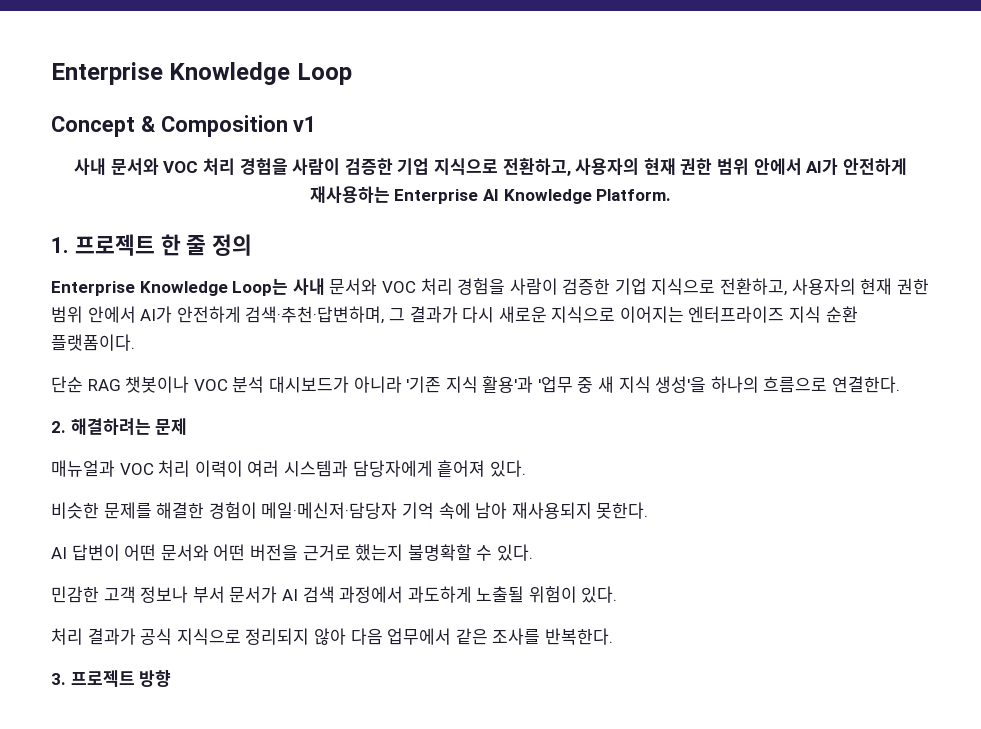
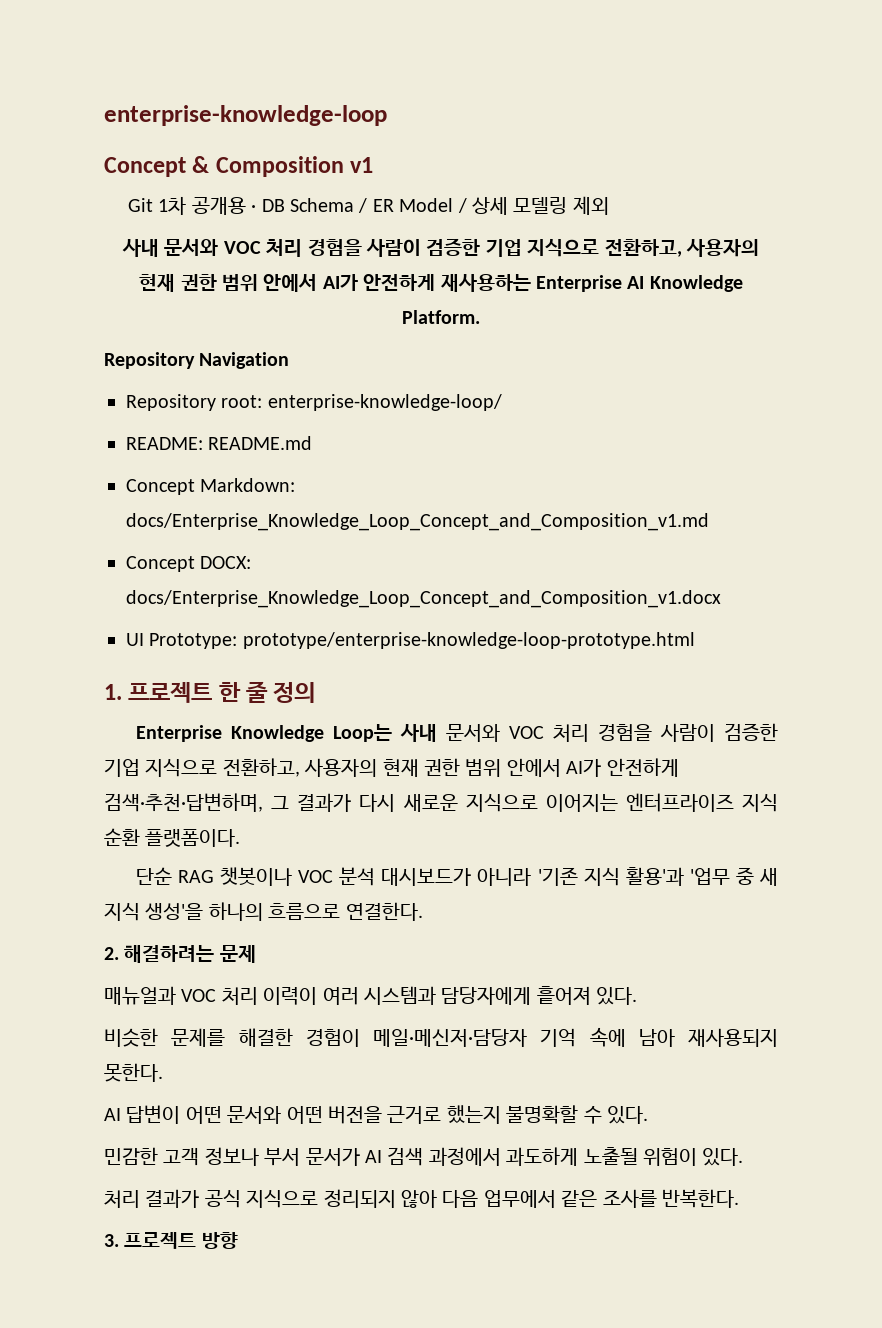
- Enterprise Knowledge Loop
+ enterprise-knowledge-loop
+ Git 1차 공개용 · DB Schema / ER Model / 상세 모델링 제외
+ Repository Navigation
+ Repository root: enterprise-knowledge-loop/
+ README: README.md
+ Concept Markdown: docs/Enterprise_Knowledge_Loop_Concept_and_Composition_v1.md
+ Concept DOCX: docs/Enterprise_Knowledge_Loop_Concept_and_Composition_v1.docx
+ UI Prototype: prototype/enterprise-knowledge-loop-prototype.html

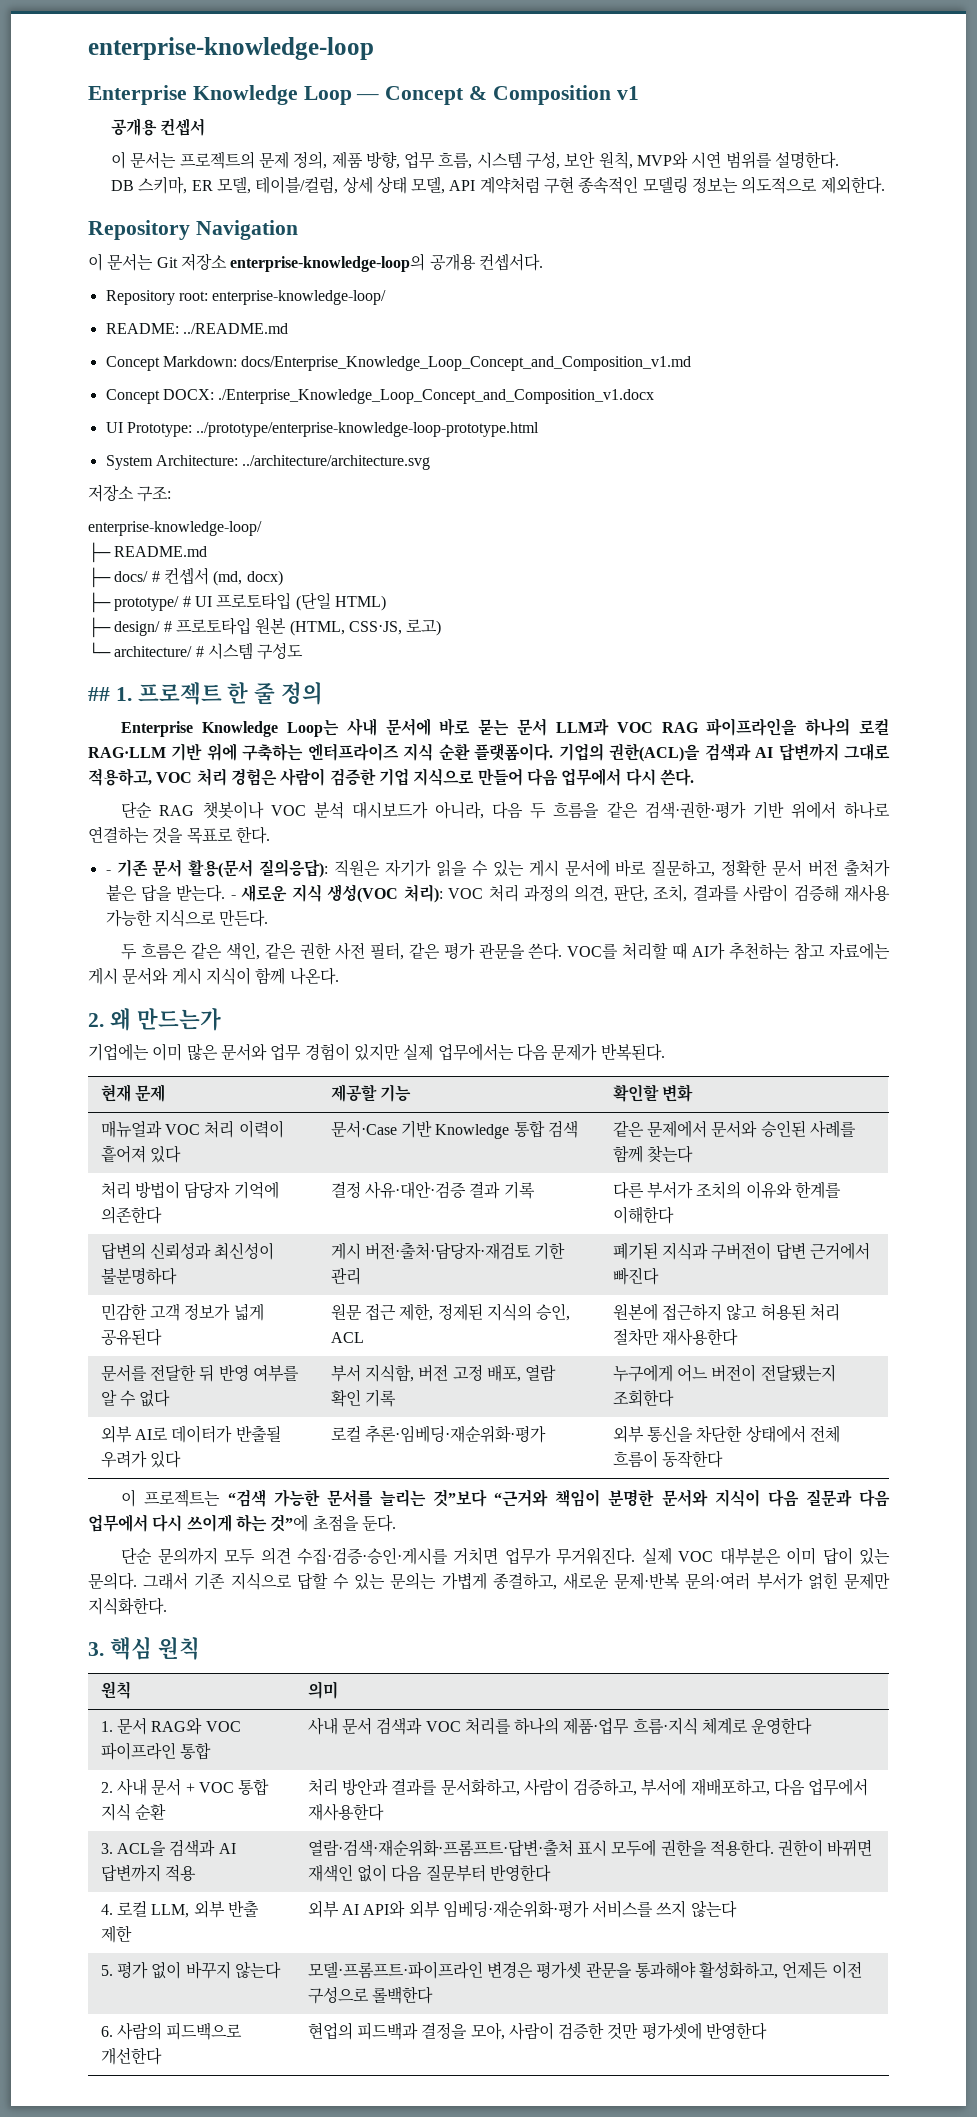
- Concept & Composition v1
+ Enterprise Knowledge Loop — Concept & Composition v1
- Git 1차 공개용 · DB Schema / ER Model / 상세 모델링 제외
- 사내 문서와 VOC 처리 경험을 사람이 검증한 기업 지식으로 전환하고, 사용자의 현재 권한 범위 안에서 AI가 안전하게 재사용하는 Enterprise AI Knowledge Platform.
+ 공개용 컨셉서
+ 이 문서는 프로젝트의 문제 정의, 제품 방향, 업무 흐름, 시스템 구성, 보안 원칙, MVP와 시연 범위를 설명한다.
+ DB 스키마, ER 모델, 테이블/컬럼, 상세 상태 모델, API 계약처럼 구현 종속적인 모델링 정보는 의도적으로 제외한다.
  Repository Navigation
+ 이 문서는 Git 저장소 enterprise-knowledge-loop의 공개용 컨셉서다.
- README: README.md
+ README: ../README.md
- Concept DOCX: docs/Enterprise_Knowledge_Loop_Concept_and_Composition_v1.docx
+ Concept DOCX: ./Enterprise_Knowledge_Loop_Concept_and_Composition_v1.docx
- UI Prototype: prototype/enterprise-knowledge-loop-prototype.html
- 1. 프로젝트 한 줄 정의
+ UI Prototype: ../prototype/enterprise-knowledge-loop-prototype.html
+ System Architecture: ../architecture/architecture.svg
+ 저장소 구조:
+ enterprise-knowledge-loop/
+ ├─ README.md
+ ├─ docs/ # 컨셉서 (md, docx)
+ ├─ prototype/ # UI 프로토타입 (단일 HTML)
+ ├─ design/ # 프로토타입 원본 (HTML, CSS·JS, 로고)
+ └─ architecture/ # 시스템 구성도
+ ## 1. 프로젝트 한 줄 정의
- Enterprise Knowledge Loop는 사내 문서와 VOC 처리 경험을 사람이 검증한 기업 지식으로 전환하고, 사용자의 현재 권한 범위 안에서 AI가 안전하게 검색·추천·답변하며, 그 결과가 다시 새로운 지식으로 이어지는 엔터프라이즈 지식 순환 플랫폼이다.
+ Enterprise Knowledge Loop는 사내 문서에 바로 묻는 문서 LLM과 VOC RAG 파이프라인을 하나의 로컬 RAG·LLM 기반 위에 구축하는 엔터프라이즈 지식 순환 플랫폼이다. 기업의 권한(ACL)을 검색과 AI 답변까지 그대로 적용하고, VOC 처리 경험은 사람이 검증한 기업 지식으로 만들어 다음 업무에서 다시 쓴다.
- 단순 RAG 챗봇이나 VOC 분석 대시보드가 아니라 '기존 지식 활용'과 '업무 중 새 지식 생성'을 하나의 흐름으로 연결한다.
- 2. 해결하려는 문제
- 매뉴얼과 VOC 처리 이력이 여러 시스템과 담당자에게 흩어져 있다.
- 비슷한 문제를 해결한 경험이 메일·메신저·담당자 기억 속에 남아 재사용되지 못한다.
- AI 답변이 어떤 문서와 어떤 버전을 근거로 했는지 불명확할 수 있다.
- 민감한 고객 정보나 부서 문서가 AI 검색 과정에서 과도하게 노출될 위험이 있다.
- 처리 결과가 공식 지식으로 정리되지 않아 다음 업무에서 같은 조사를 반복한다.
- 3. 프로젝트 방향
+ 단순 RAG 챗봇이나 VOC 분석 대시보드가 아니라, 다음 두 흐름을 같은 검색·권한·평가 기반 위에서 하나로 연결하는 것을 목표로 한다.
+ - 기존 문서 활용(문서 질의응답): 직원은 자기가 읽을 수 있는 게시 문서에 바로 질문하고, 정확한 문서 버전 출처가 붙은 답을 받는다. - 새로운 지식 생성(VOC 처리): VOC 처리 과정의 의견, 판단, 조치, 결과를 사람이 검증해 재사용 가능한 지식으로 만든다.
+ 두 흐름은 같은 색인, 같은 권한 사전 필터, 같은 평가 관문을 쓴다. VOC를 처리할 때 AI가 추천하는 참고 자료에는 게시 문서와 게시 지식이 함께 나온다.
+ 2. 왜 만드는가
+ 기업에는 이미 많은 문서와 업무 경험이 있지만 실제 업무에서는 다음 문제가 반복된다.
+ 현재 문제 | 제공할 기능 | 확인할 변화
+ 매뉴얼과 VOC 처리 이력이 흩어져 있다 | 문서·Case 기반 Knowledge 통합 검색 | 같은 문제에서 문서와 승인된 사례를 함께 찾는다
+ 처리 방법이 담당자 기억에 의존한다 | 결정 사유·대안·검증 결과 기록 | 다른 부서가 조치의 이유와 한계를 이해한다
+ 답변의 신뢰성과 최신성이 불분명하다 | 게시 버전·출처·담당자·재검토 기한 관리 | 폐기된 지식과 구버전이 답변 근거에서 빠진다
+ 민감한 고객 정보가 넓게 공유된다 | 원문 접근 제한, 정제된 지식의 승인, ACL | 원본에 접근하지 않고 허용된 처리 절차만 재사용한다
+ 문서를 전달한 뒤 반영 여부를 알 수 없다 | 부서 지식함, 버전 고정 배포, 열람 확인 기록 | 누구에게 어느 버전이 전달됐는지 조회한다
+ 외부 AI로 데이터가 반출될 우려가 있다 | 로컬 추론·임베딩·재순위화·평가 | 외부 통신을 차단한 상태에서 전체 흐름이 동작한다
+ 이 프로젝트는 “검색 가능한 문서를 늘리는 것”보다 “근거와 책임이 분명한 문서와 지식이 다음 질문과 다음 업무에서 다시 쓰이게 하는 것”에 초점을 둔다.
+ 단순 문의까지 모두 의견 수집·검증·승인·게시를 거치면 업무가 무거워진다. 실제 VOC 대부분은 이미 답이 있는 문의다. 그래서 기존 지식으로 답할 수 있는 문의는 가볍게 종결하고, 새로운 문제·반복 문의·여러 부서가 얽힌 문제만 지식화한다.
+ 3. 핵심 원칙
+ 원칙 | 의미
+ 1. 문서 RAG와 VOC 파이프라인 통합 | 사내 문서 검색과 VOC 처리를 하나의 제품·업무 흐름·지식 체계로 운영한다
+ 2. 사내 문서 + VOC 통합 지식 순환 | 처리 방안과 결과를 문서화하고, 사람이 검증하고, 부서에 재배포하고, 다음 업무에서 재사용한다
+ 3. ACL을 검색과 AI 답변까지 적용 | 열람·검색·재순위화·프롬프트·답변·출처 표시 모두에 권한을 적용한다. 권한이 바뀌면 재색인 없이 다음 질문부터 반영한다
+ 4. 로컬 LLM, 외부 반출 제한 | 외부 AI API와 외부 임베딩·재순위화·평가 서비스를 쓰지 않는다
+ 5. 평가 없이 바꾸지 않는다 | 모델·프롬프트·파이프라인 변경은 평가셋 관문을 통과해야 활성화하고, 언제든 이전 구성으로 롤백한다
+ 6. 사람의 피드백으로 개선한다 | 현업의 피드백과 결정을 모아, 사람이 검증한 것만 평가셋에 반영한다

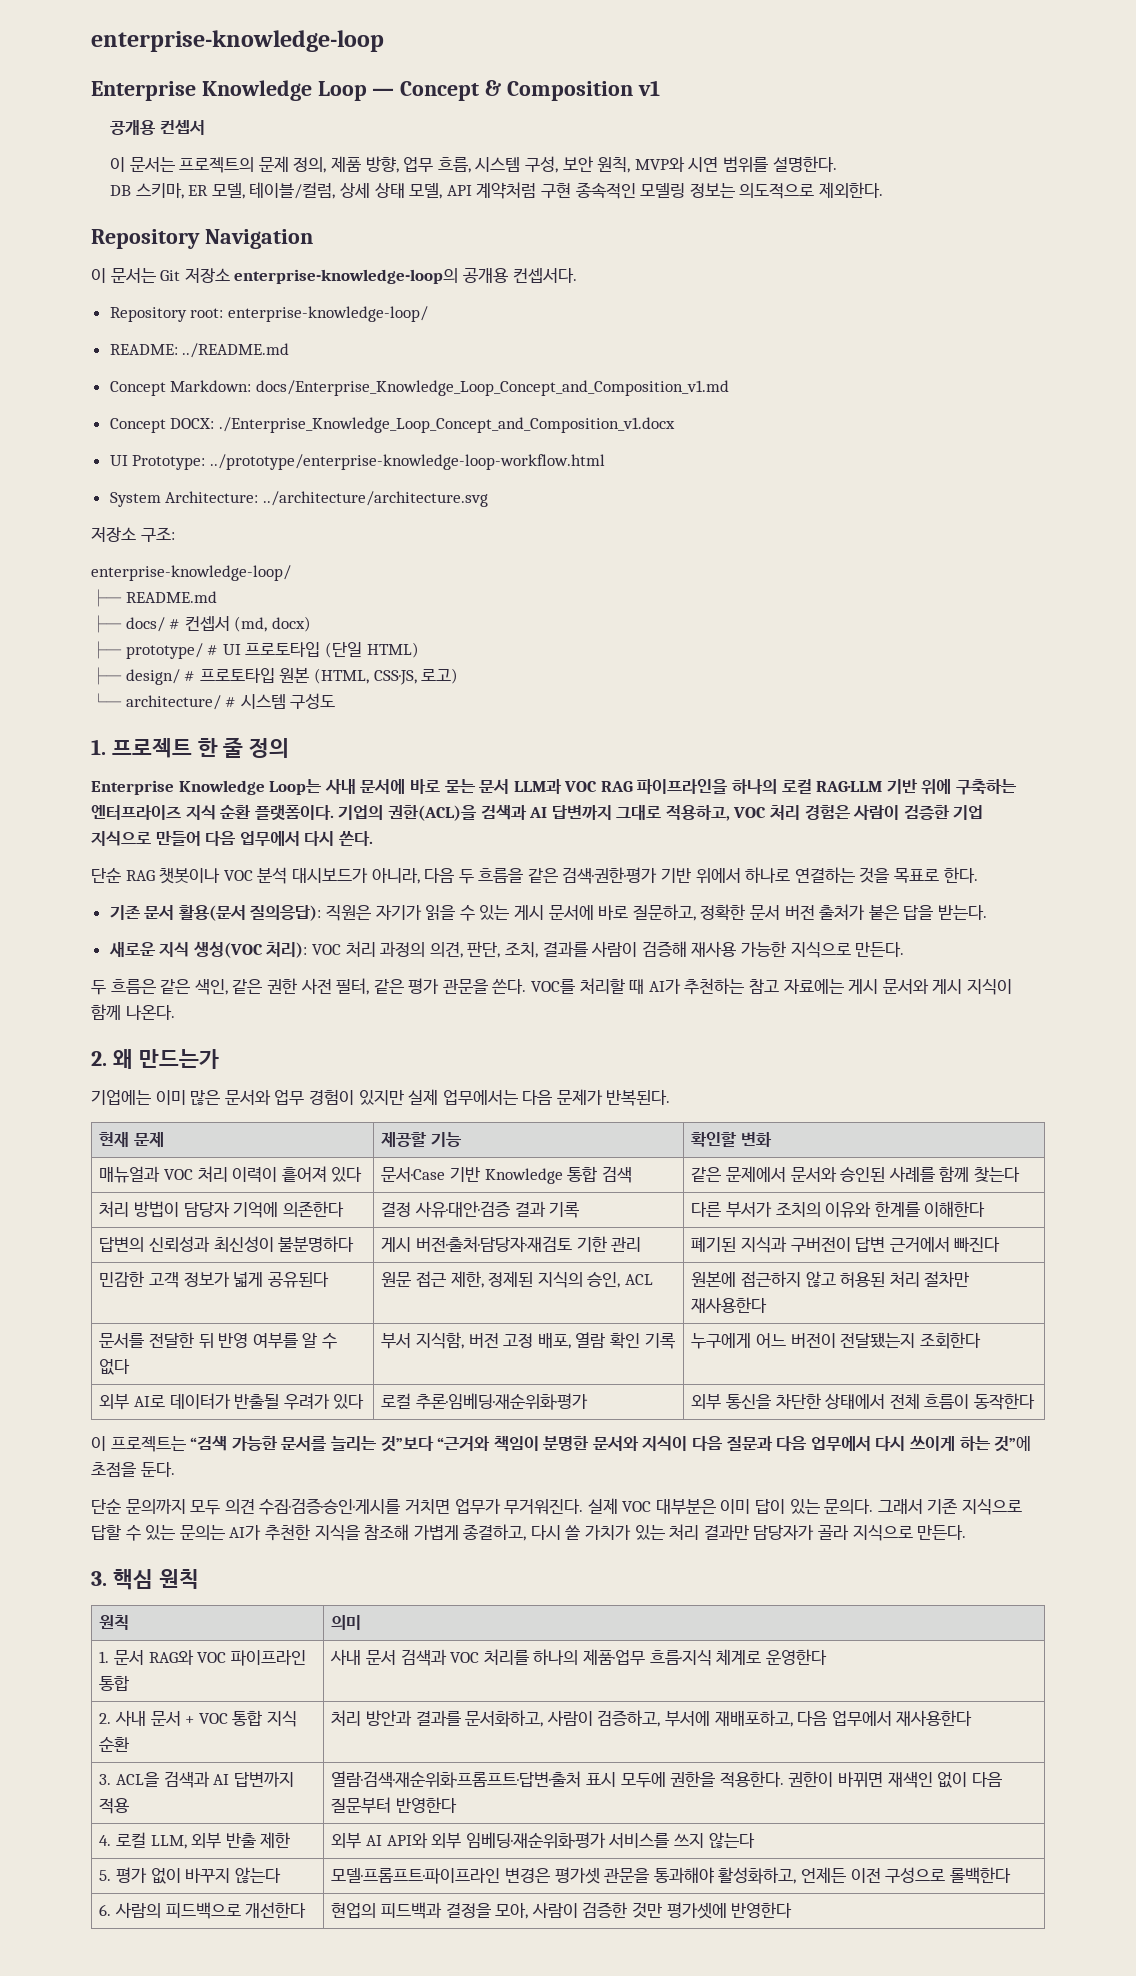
- UI Prototype: ../prototype/enterprise-knowledge-loop-prototype.html
+ UI Prototype: ../prototype/enterprise-knowledge-loop-workflow.html
- ## 1. 프로젝트 한 줄 정의
+ 1. 프로젝트 한 줄 정의
- - 기존 문서 활용(문서 질의응답): 직원은 자기가 읽을 수 있는 게시 문서에 바로 질문하고, 정확한 문서 버전 출처가 붙은 답을 받는다. - 새로운 지식 생성(VOC 처리): VOC 처리 과정의 의견, 판단, 조치, 결과를 사람이 검증해 재사용 가능한 지식으로 만든다.
+ 기존 문서 활용(문서 질의응답): 직원은 자기가 읽을 수 있는 게시 문서에 바로 질문하고, 정확한 문서 버전 출처가 붙은 답을 받는다.
+ 새로운 지식 생성(VOC 처리): VOC 처리 과정의 의견, 판단, 조치, 결과를 사람이 검증해 재사용 가능한 지식으로 만든다.
- 그래서 기존 지식으로 답할 수 있는 문의는 가볍게 종결하고, 새로운 문제·반복 문의·여러 부서가 얽힌 문제만 지식화한다.
+ 그래서 기존 지식으로 답할 수 있는 문의는 AI가 추천한 지식을 참조해 가볍게 종결하고, 다시 쓸 가치가 있는 처리 결과만 담당자가 골라 지식으로 만든다.

